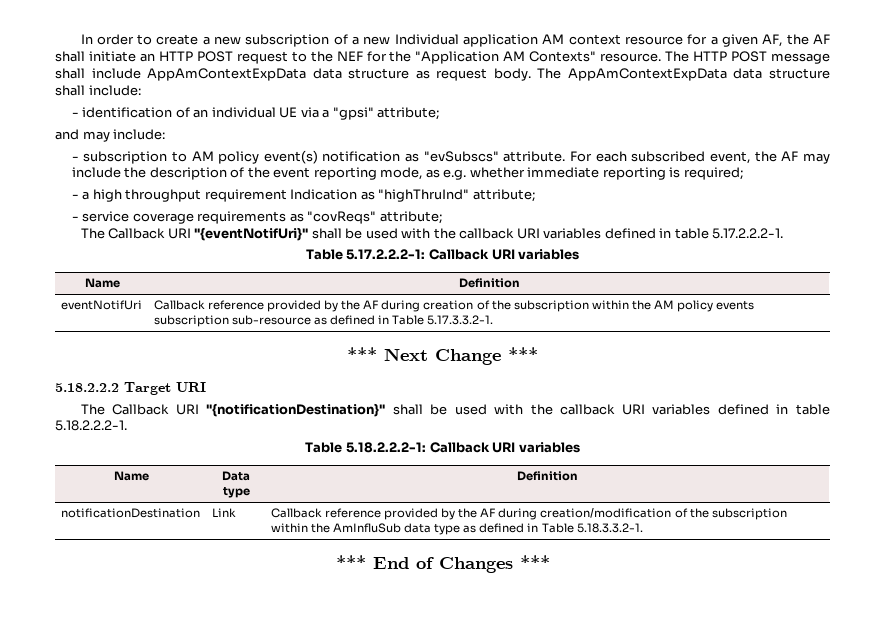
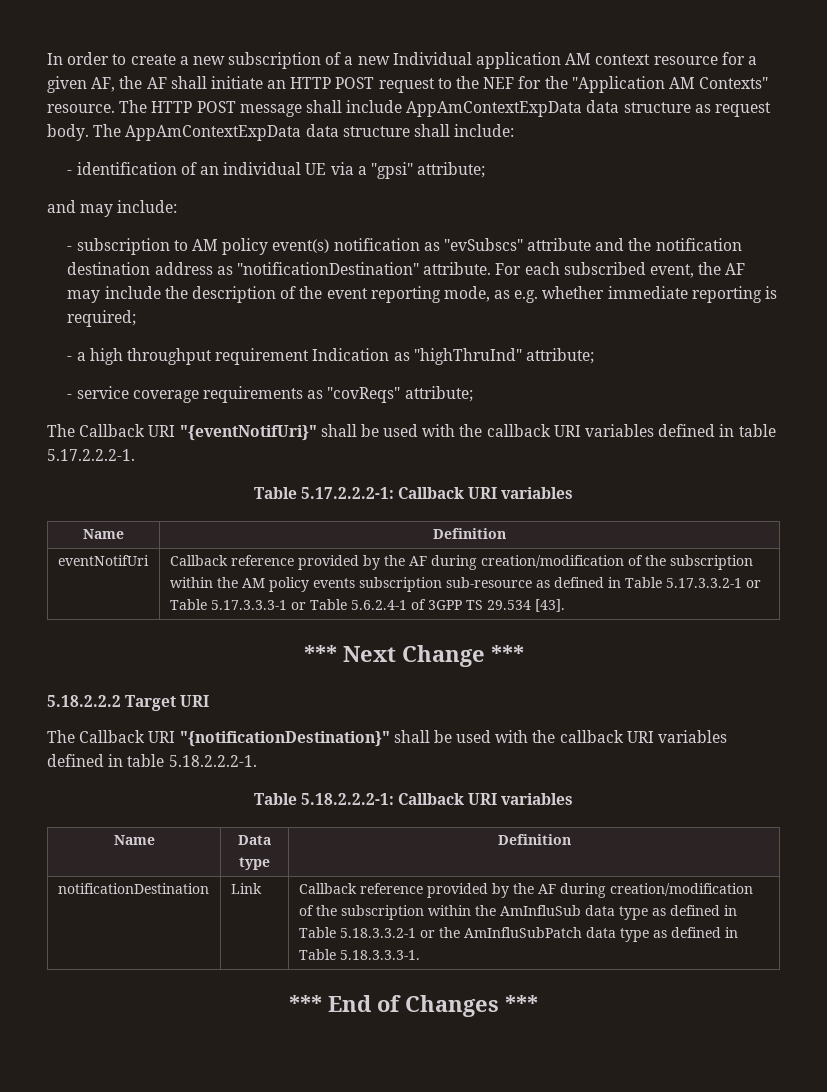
- - subscription to AM policy event(s) notification as "evSubscs" attribute.
+ - subscription to AM policy event(s) notification as "evSubscs" attribute and the notification destination address as "notificationDestination" attribute.
- eventNotifUri | Callback reference provided by the AF during creation of the subscription within the AM policy events subscription sub-resource as defined in Table 5.17.3.3.2-1.
+ eventNotifUri | Callback reference provided by the AF during creation/modification of the subscription within the AM policy events subscription sub-resource as defined in Table 5.17.3.3.2-1 or Table 5.17.3.3.3-1 or Table 5.6.2.4-1 of 3GPP TS 29.534 [43].
- notificationDestination | Link | Callback reference provided by the AF during creation/modification of the subscription within the AmInfluSub data type as defined in Table 5.18.3.3.2-1.
+ notificationDestination | Link | Callback reference provided by the AF during creation/modification of the subscription within the AmInfluSub data type as defined in Table 5.18.3.3.2-1 or the AmInfluSubPatch data type as defined in Table 5.18.3.3.3-1.

